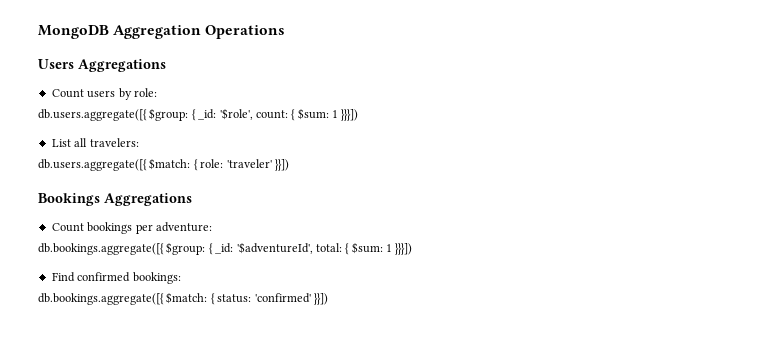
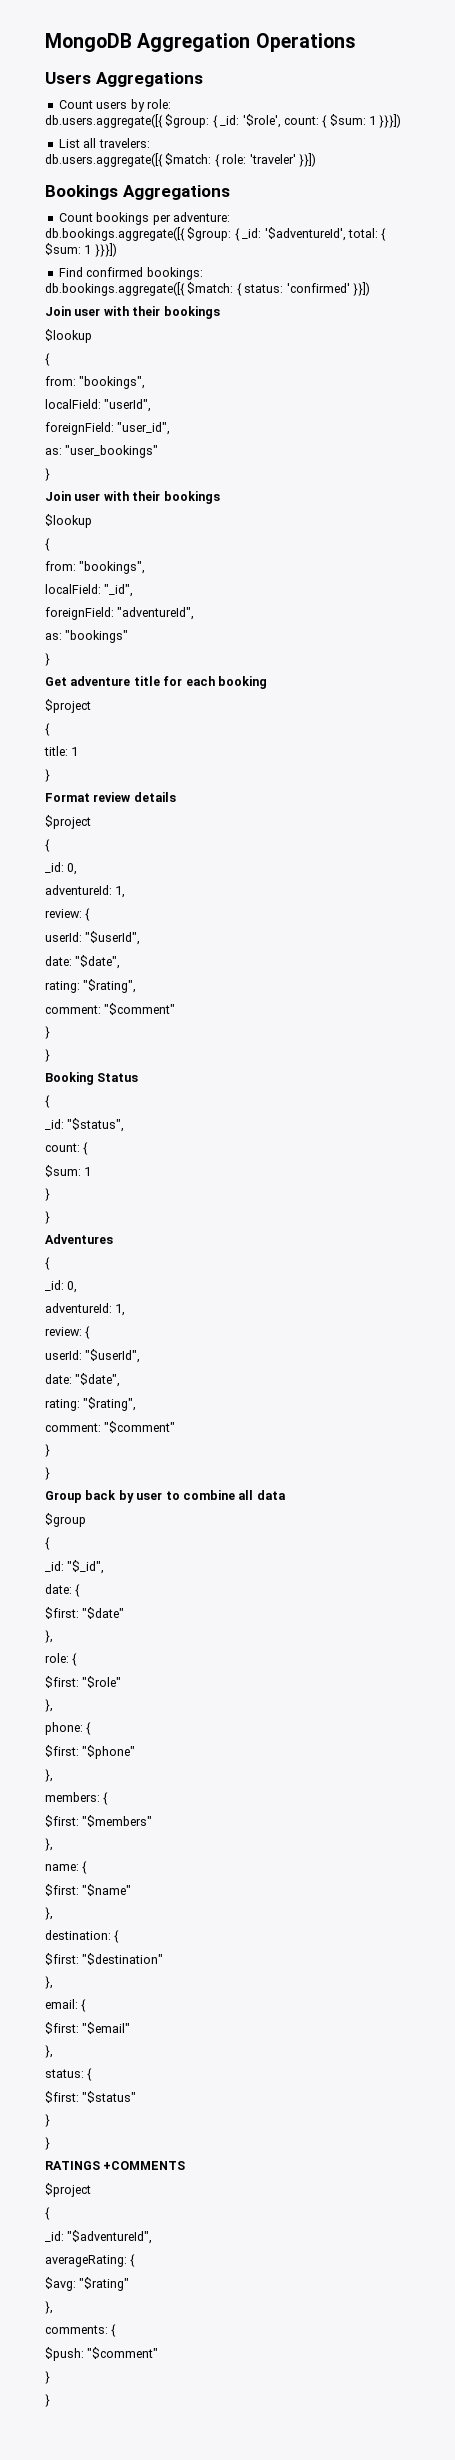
  db.bookings.aggregate([{ $match: { status: 'confirmed' }}])
+ Join user with their bookings
+ $lookup
+ {
+ from: "bookings",
+ localField: "userId",
+ foreignField: "user_id",
+ as: "user_bookings"
+ }
+ Join user with their bookings
+ $lookup
+ {
+ from: "bookings",
+ localField: "_id",
+ foreignField: "adventureId",
+ as: "bookings"
+ }
+ Get adventure title for each booking
+ $project
+ {
+ title: 1
+ }
+ Format review details
+ $project
+ {
+ _id: 0,
+ adventureId: 1,
+ review: {
+ userId: "$userId",
+ date: "$date",
+ rating: "$rating",
+ comment: "$comment"
+ }
+ }
+ Booking Status
+ {
+ _id: "$status",
+ count: {
+ $sum: 1
+ }
+ }
+ Adventures
+ {
+ _id: 0,
+ adventureId: 1,
+ review: {
+ userId: "$userId",
+ date: "$date",
+ rating: "$rating",
+ comment: "$comment"
+ }
+ }
+ Group back by user to combine all data
+ $group
+ {
+ _id: "$_id",
+ date: {
+ $first: "$date"
+ },
+ role: {
+ $first: "$role"
+ },
+ phone: {
+ $first: "$phone"
+ },
+ members: {
+ $first: "$members"
+ },
+ name: {
+ $first: "$name"
+ },
+ destination: {
+ $first: "$destination"
+ },
+ email: {
+ $first: "$email"
+ },
+ status: {
+ $first: "$status"
+ }
+ }
+ RATINGS +COMMENTS
+ $project
+ {
+ _id: "$adventureId",
+ averageRating: {
+ $avg: "$rating"
+ },
+ comments: {
+ $push: "$comment"
+ }
+ }

